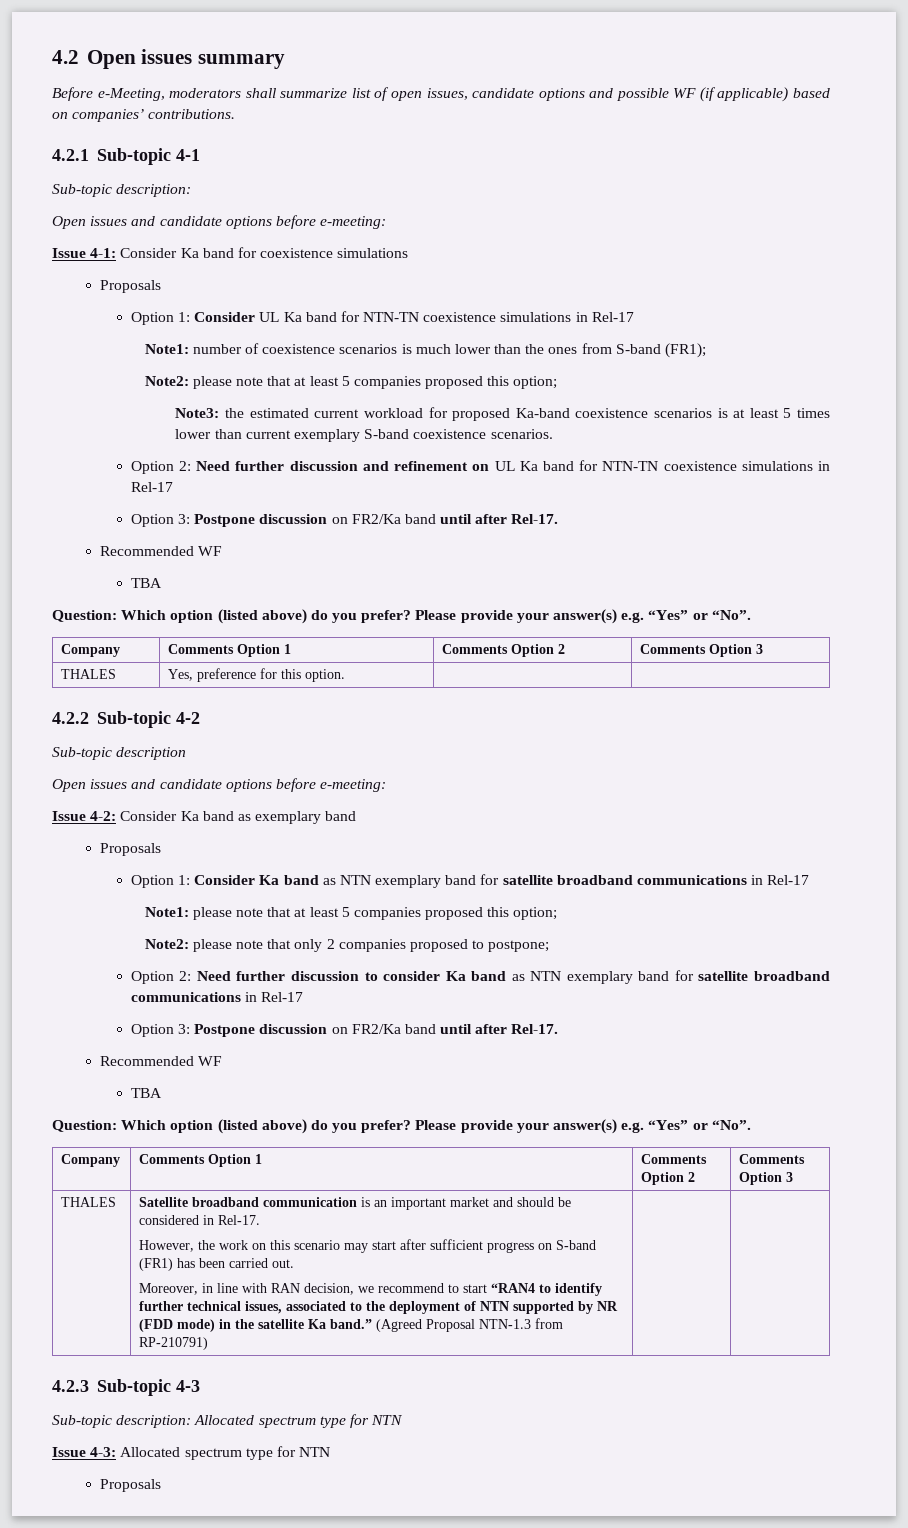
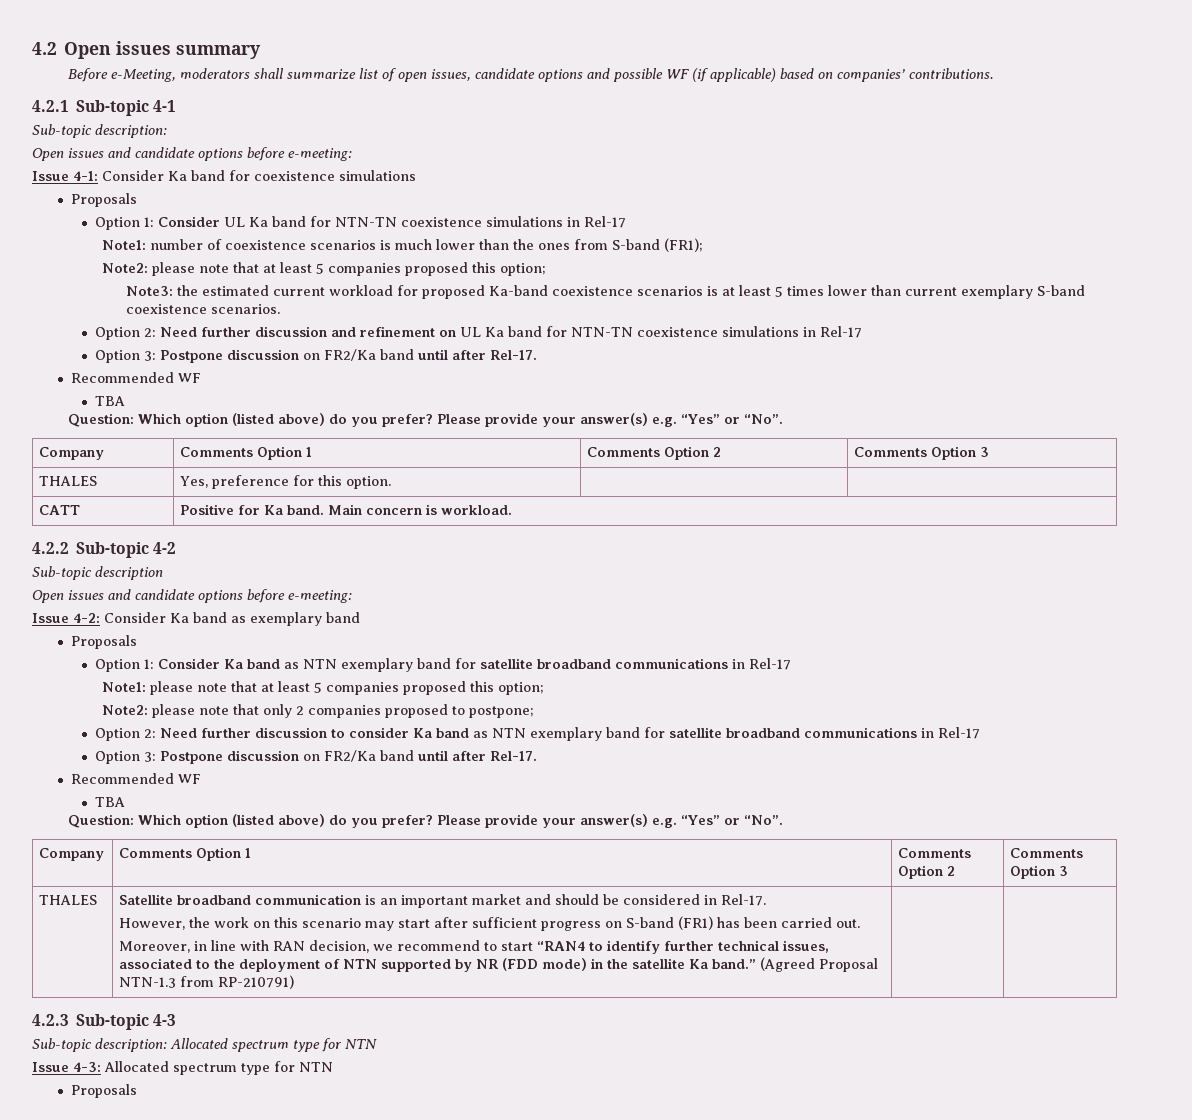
+ CATT | Positive for Ka band. Main concern is workload.

